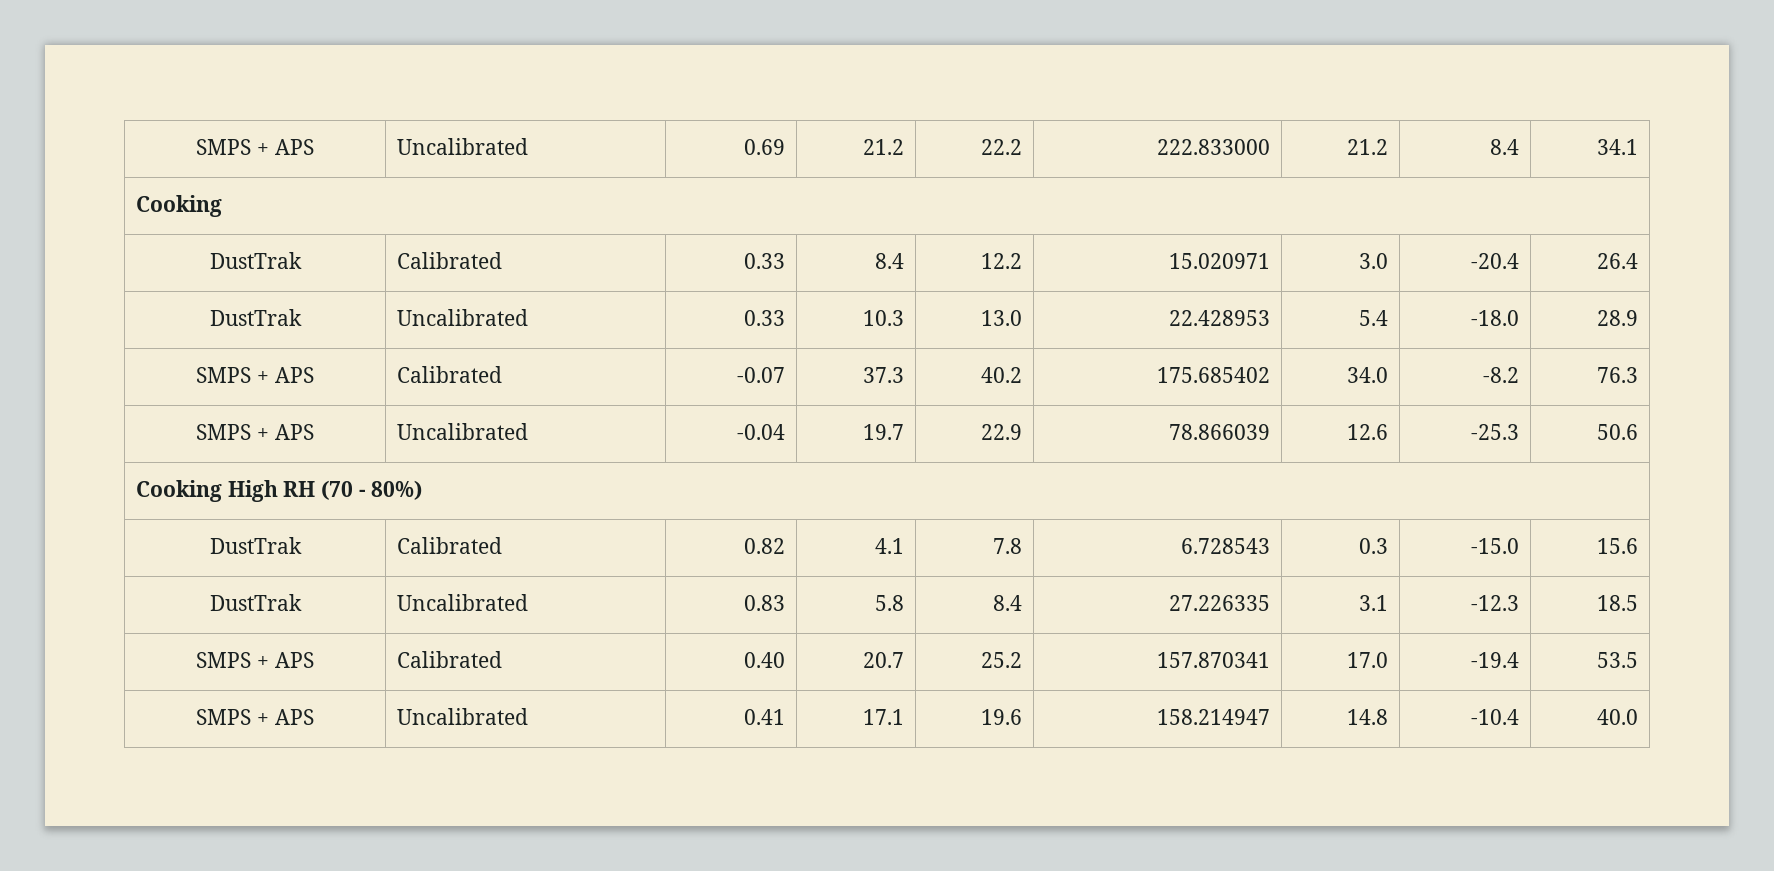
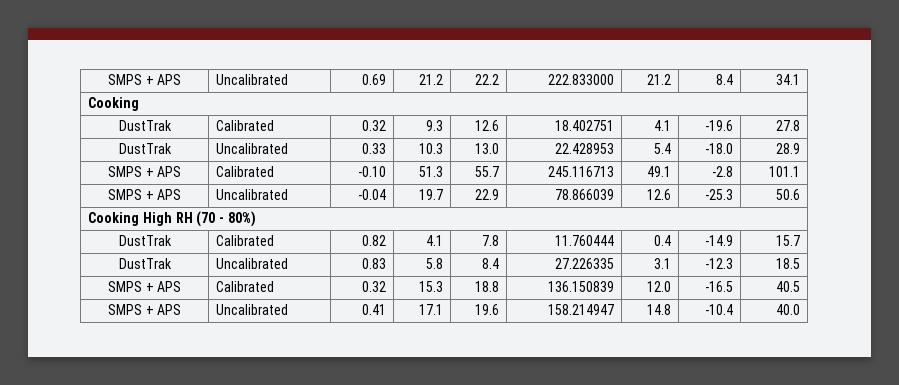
- DustTrak | Calibrated | 0.33 | 8.4 | 12.2 | 15.020971 | 3.0 | -20.4 | 26.4
+ DustTrak | Calibrated | 0.32 | 9.3 | 12.6 | 18.402751 | 4.1 | -19.6 | 27.8
- SMPS + APS | Calibrated | -0.07 | 37.3 | 40.2 | 175.685402 | 34.0 | -8.2 | 76.3
+ SMPS + APS | Calibrated | -0.10 | 51.3 | 55.7 | 245.116713 | 49.1 | -2.8 | 101.1
- DustTrak | Calibrated | 0.82 | 4.1 | 7.8 | 6.728543 | 0.3 | -15.0 | 15.6
+ DustTrak | Calibrated | 0.82 | 4.1 | 7.8 | 11.760444 | 0.4 | -14.9 | 15.7
- SMPS + APS | Calibrated | 0.40 | 20.7 | 25.2 | 157.870341 | 17.0 | -19.4 | 53.5
+ SMPS + APS | Calibrated | 0.32 | 15.3 | 18.8 | 136.150839 | 12.0 | -16.5 | 40.5

